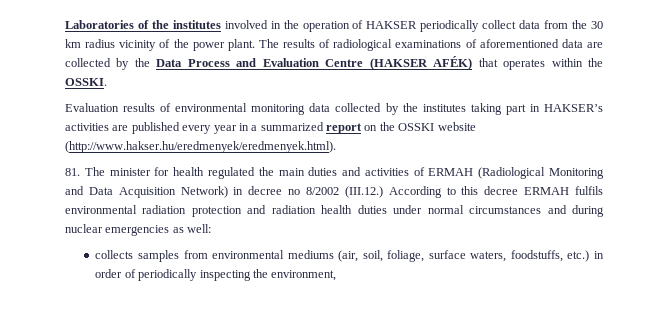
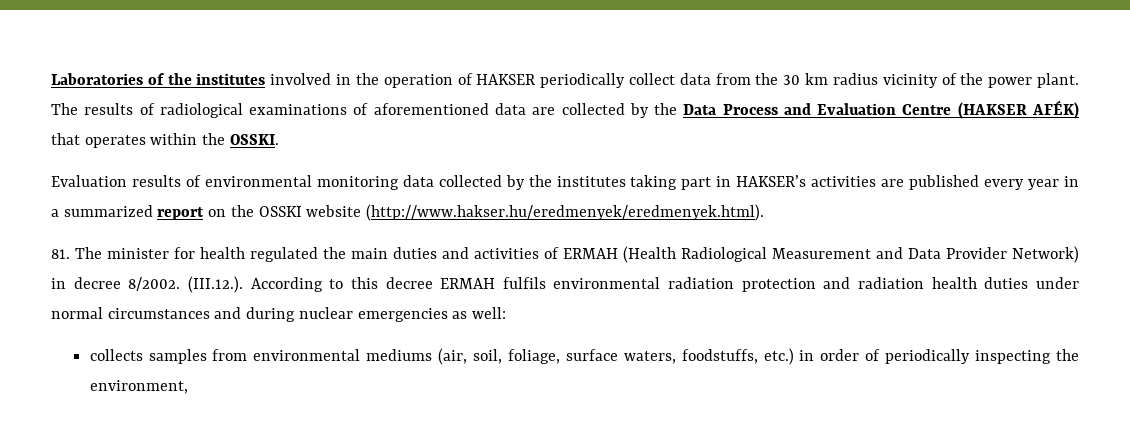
- 81. The minister for health regulated the main duties and activities of ERMAH (Radiological Monitoring and Data Acquisition Network) in decree no 8/2002 (III.12.) According to this decree ERMAH fulfils environmental radiation protection and radiation health duties under normal circumstances and during nuclear emergencies as well:
+ 81. The minister for health regulated the main duties and activities of ERMAH (Health Radiological Measurement and Data Provider Network) in decree 8/2002. (III.12.). According to this decree ERMAH fulfils environmental radiation protection and radiation health duties under normal circumstances and during nuclear emergencies as well:

